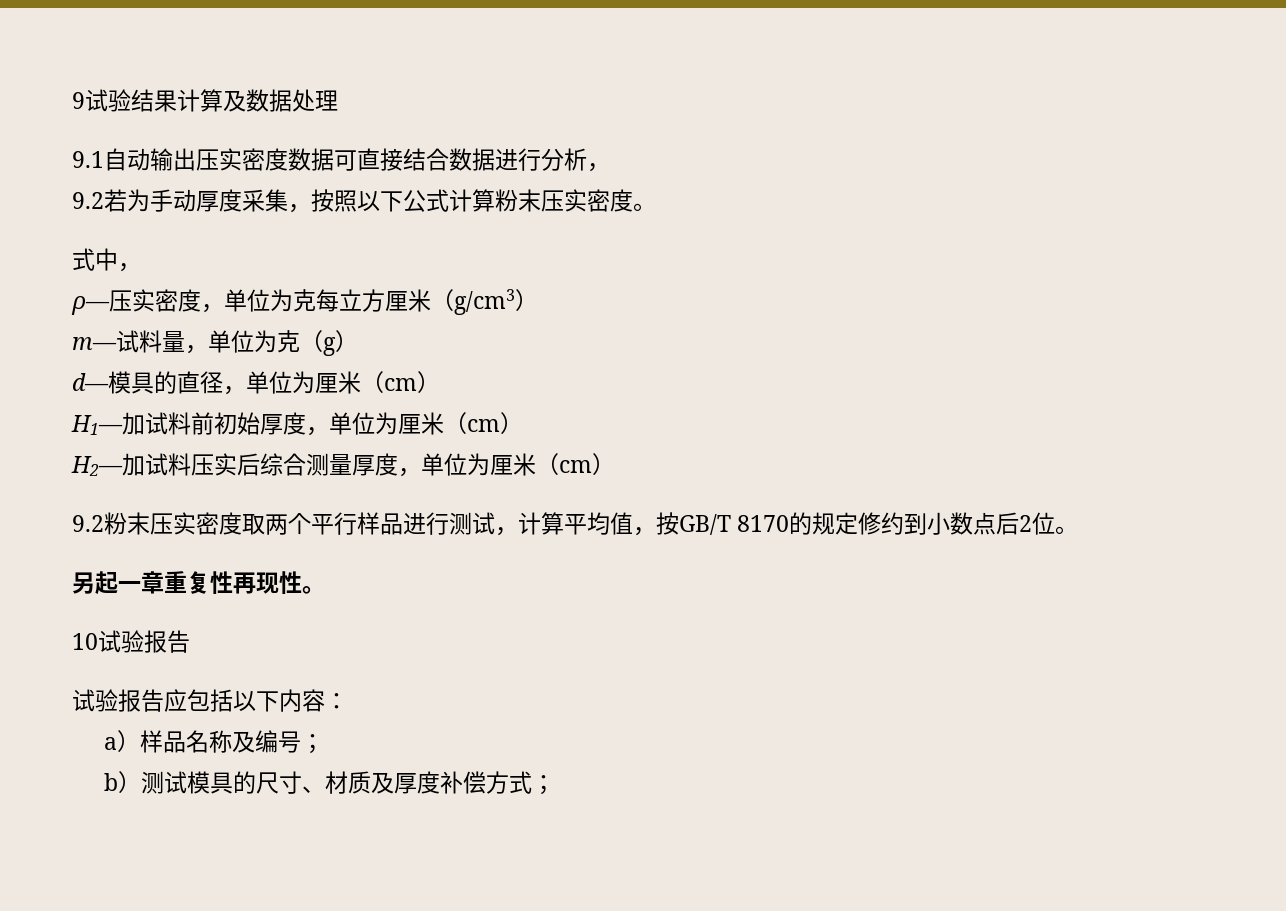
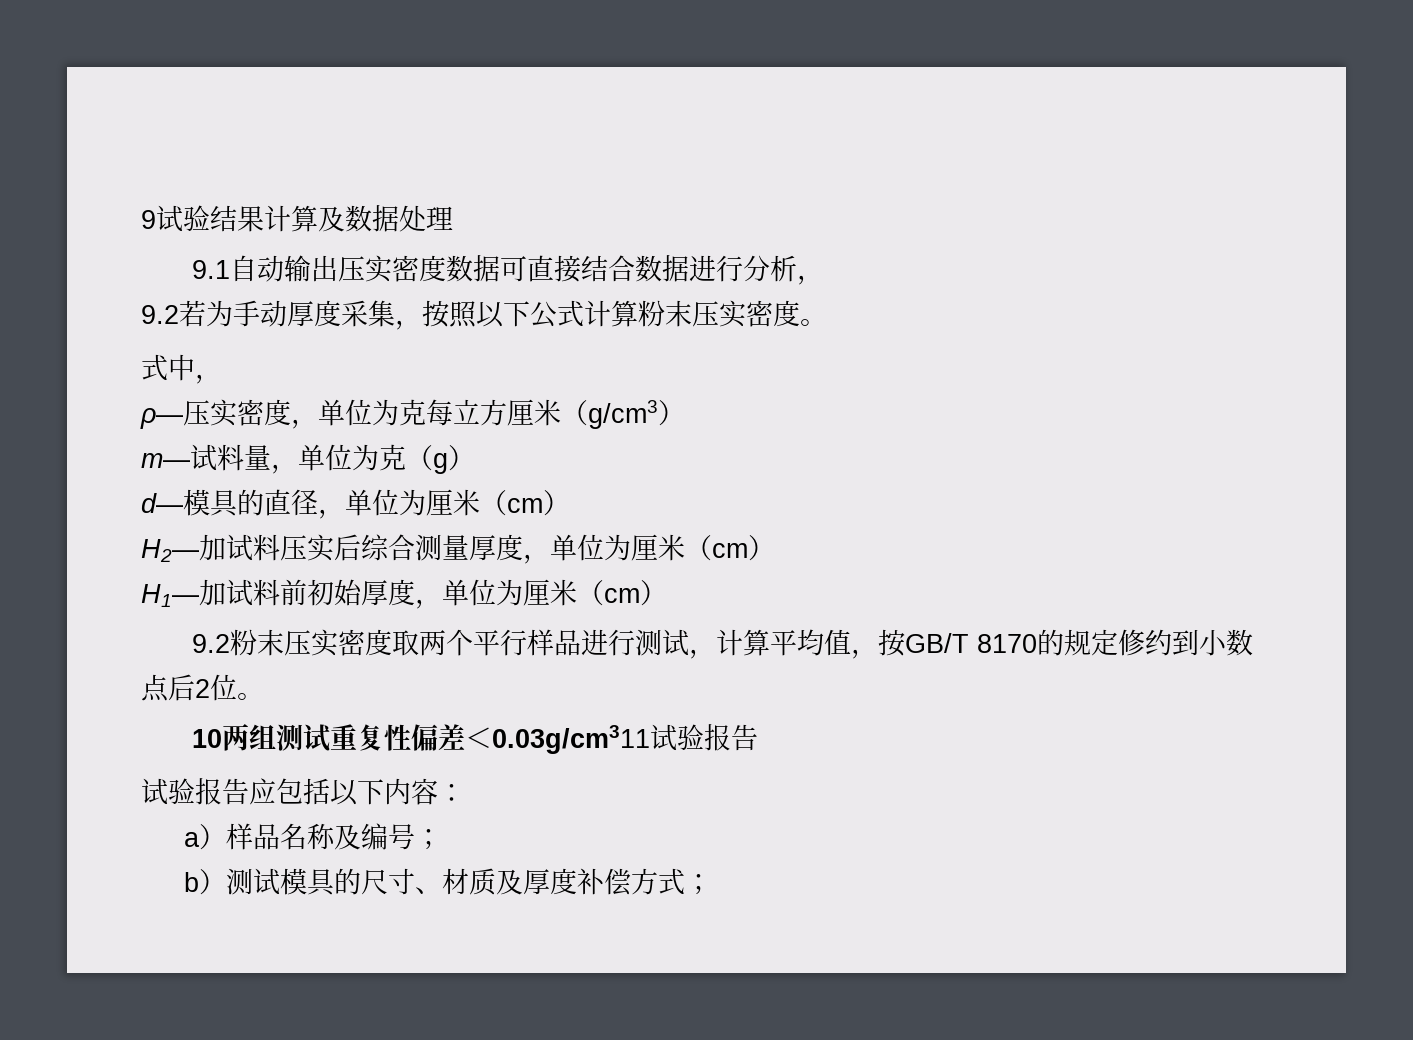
+ H2—加试料压实后综合测量厚度，单位为厘米（cm）
  H1—加试料前初始厚度，单位为厘米（cm）
- H2—加试料压实后综合测量厚度，单位为厘米（cm）
- 另起一章重复性再现性。
- 10试验报告
+ 10两组测试重复性偏差＜0.03g/cm311试验报告

